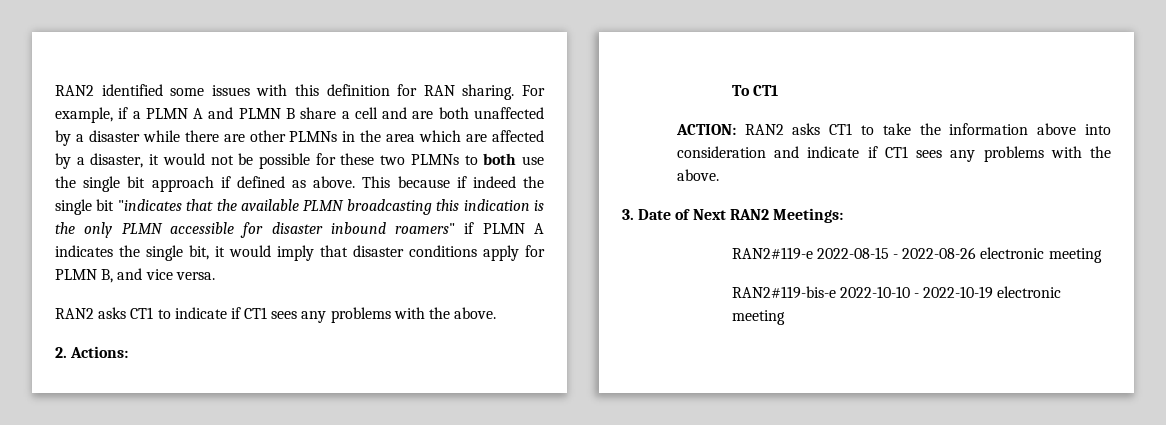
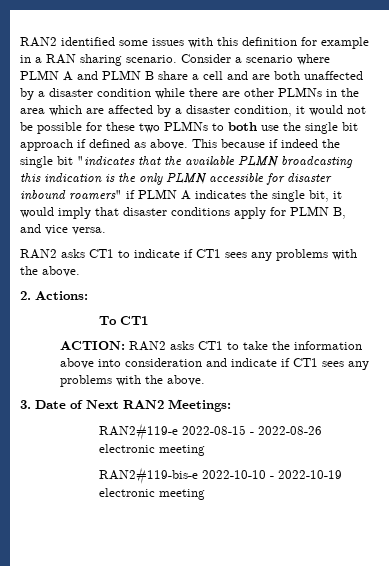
- RAN2 identified some issues with this definition for RAN sharing. For example, if a PLMN A and PLMN B share a cell and are both unaffected by a disaster while there are other PLMNs in the area which are affected by a disaster, it would not be possible for these two PLMNs to both use the single bit approach if defined as above.
+ RAN2 identified some issues with this definition for example in a RAN sharing scenario. Consider a scenario where PLMN A and PLMN B share a cell and are both unaffected by a disaster condition while there are other PLMNs in the area which are affected by a disaster condition, it would not be possible for these two PLMNs to both use the single bit approach if defined as above.

